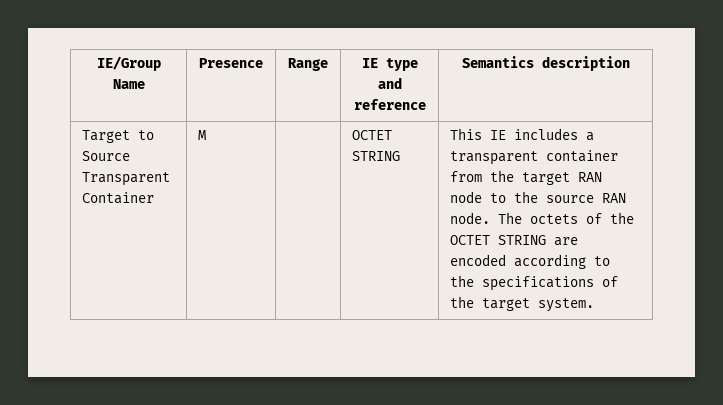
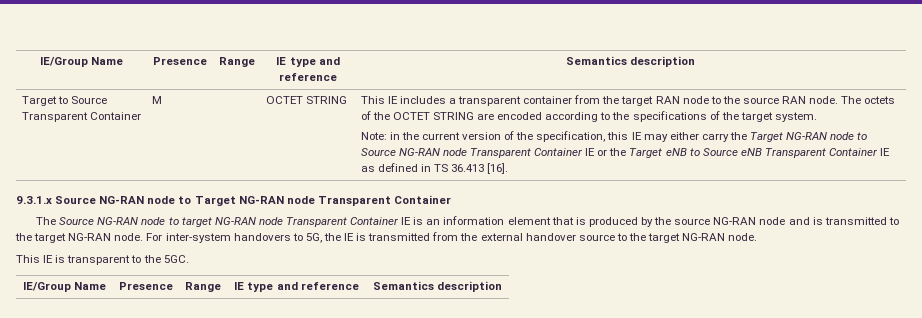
+ Note: in the current version of the specification, this IE may either carry the Target NG-RAN node to Source NG-RAN node Transparent Container IE or the Target eNB to Source eNB Transparent Container IE as defined in TS 36.413 [16].
+ 9.3.1.x Source NG-RAN node to Target NG-RAN node Transparent Container
+ The Source NG-RAN node to target NG-RAN node Transparent Container IE is an information element that is produced by the source NG-RAN node and is transmitted to the target NG-RAN node. For inter-system handovers to 5G, the IE is transmitted from the external handover source to the target NG-RAN node.
+ This IE is transparent to the 5GC.
+ IE/Group Name | Presence | Range | IE type and reference | Semantics description

